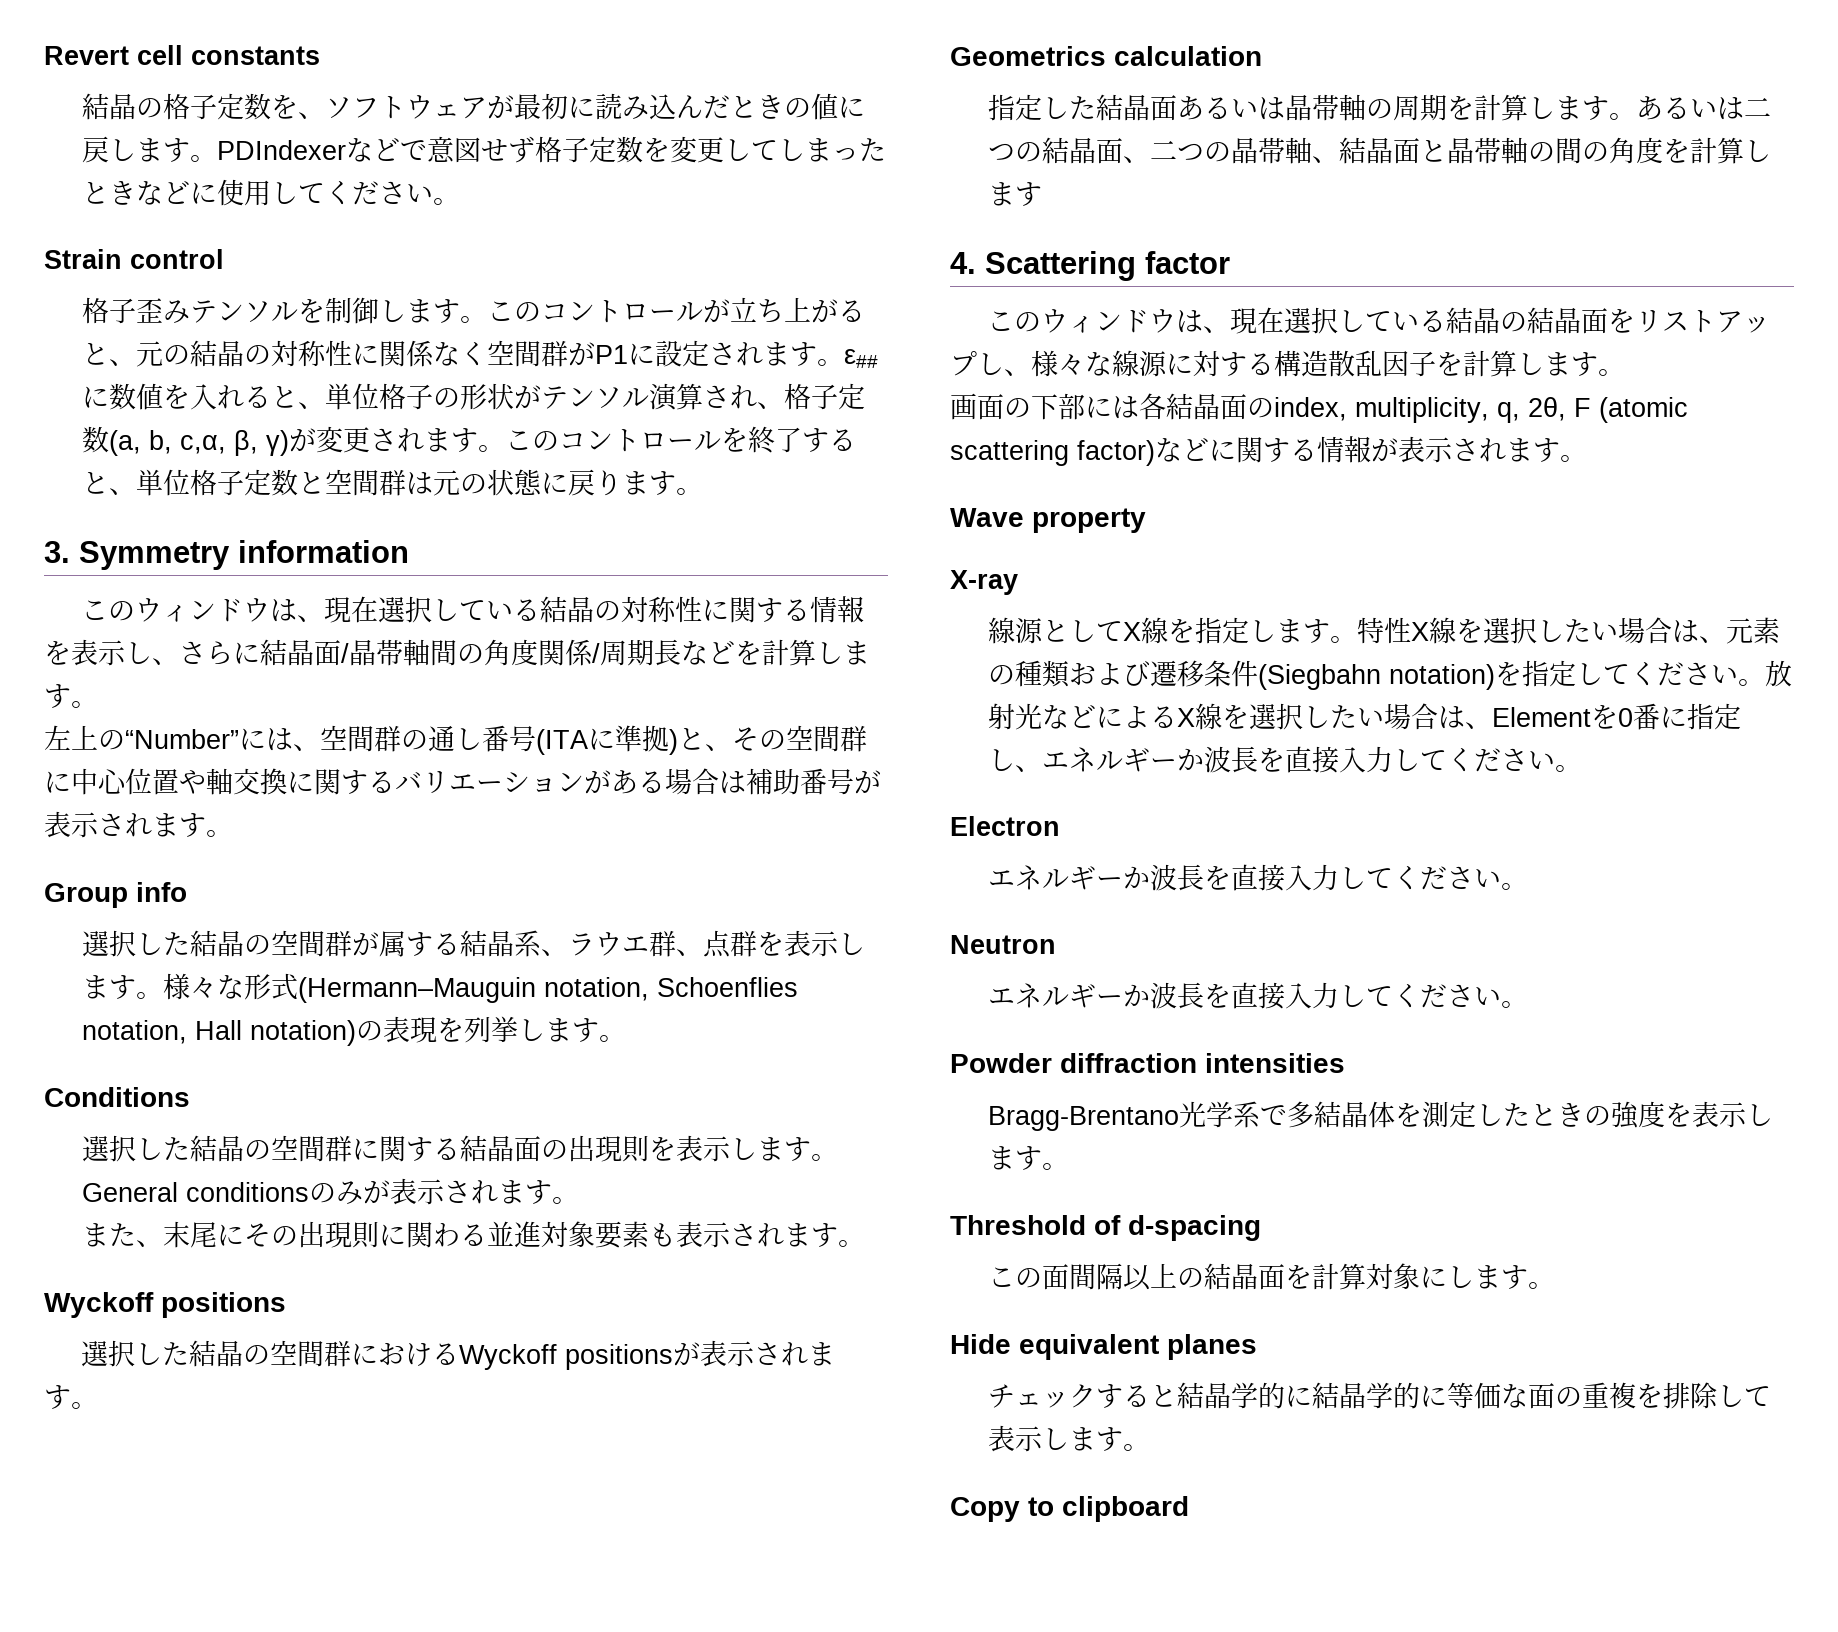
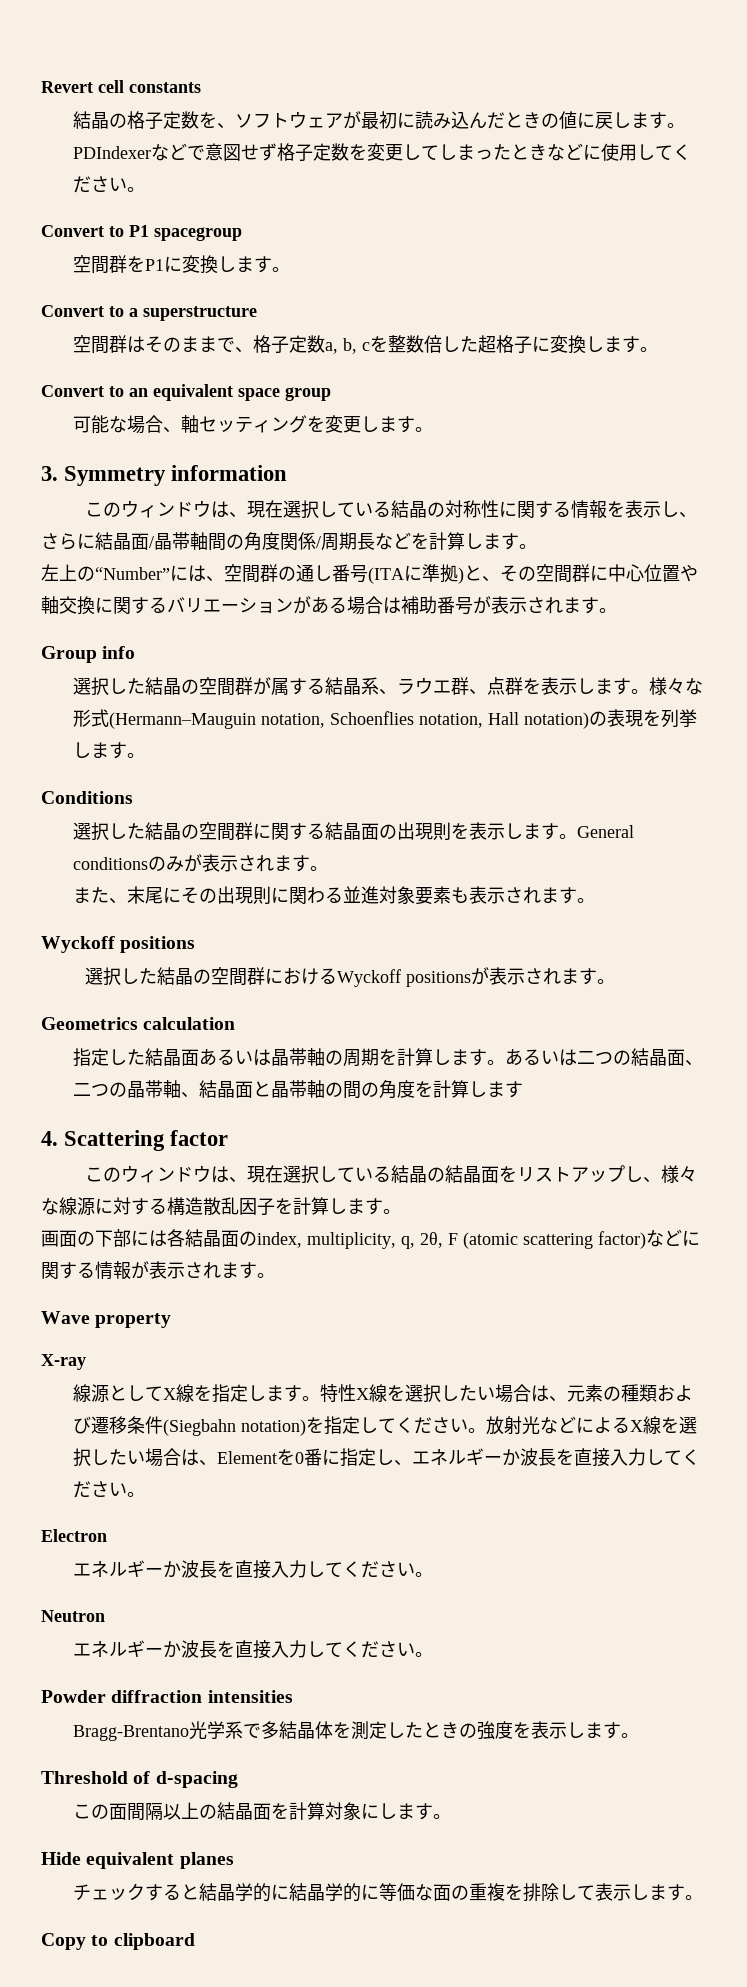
- Strain control
- 格子歪みテンソルを制御します。このコントロールが立ち上がると、元の結晶の対称性に関係なく空間群がP1に設定されます。ε##に数値を入れると、単位格子の形状がテンソル演算され、格子定数(a, b, c,α, β, γ)が変更されます。このコントロールを終了すると、単位格子定数と空間群は元の状態に戻ります。
+ Convert to P1 spacegroup
+ 空間群をP1に変換します。
+ Convert to a superstructure
+ 空間群はそのままで、格子定数a, b, cを整数倍した超格子に変換します。
+ Convert to an equivalent space group
+ 可能な場合、軸セッティングを変更します。

